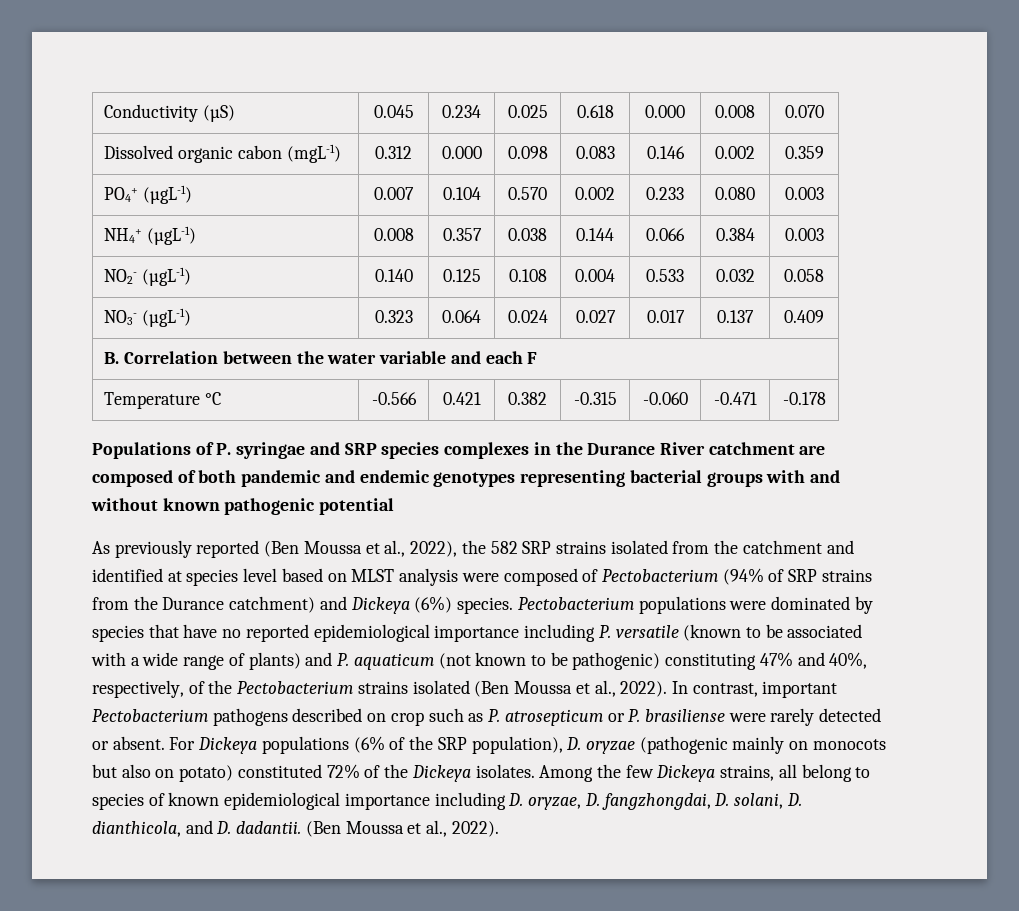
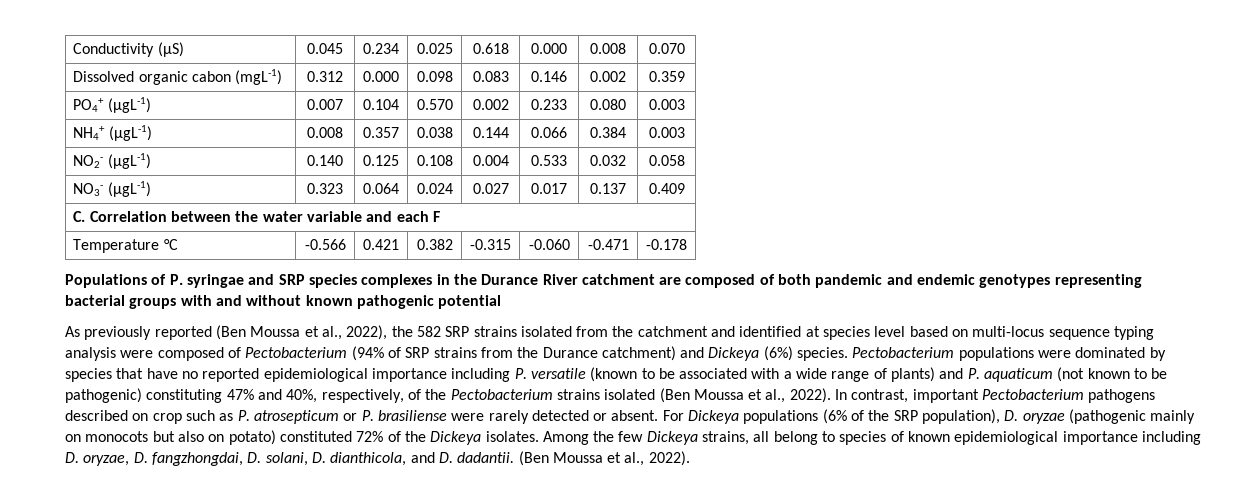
- B. Correlation between the water variable and each F
+ C. Correlation between the water variable and each F
- As previously reported (Ben Moussa et al., 2022), the 582 SRP strains isolated from the catchment and identified at species level based on MLST analysis were composed of Pectobacterium (94% of SRP strains from the Durance catchment) and Dickeya (6%) species.
+ As previously reported (Ben Moussa et al., 2022), the 582 SRP strains isolated from the catchment and identified at species level based on multi-locus sequence typing analysis were composed of Pectobacterium (94% of SRP strains from the Durance catchment) and Dickeya (6%) species.

